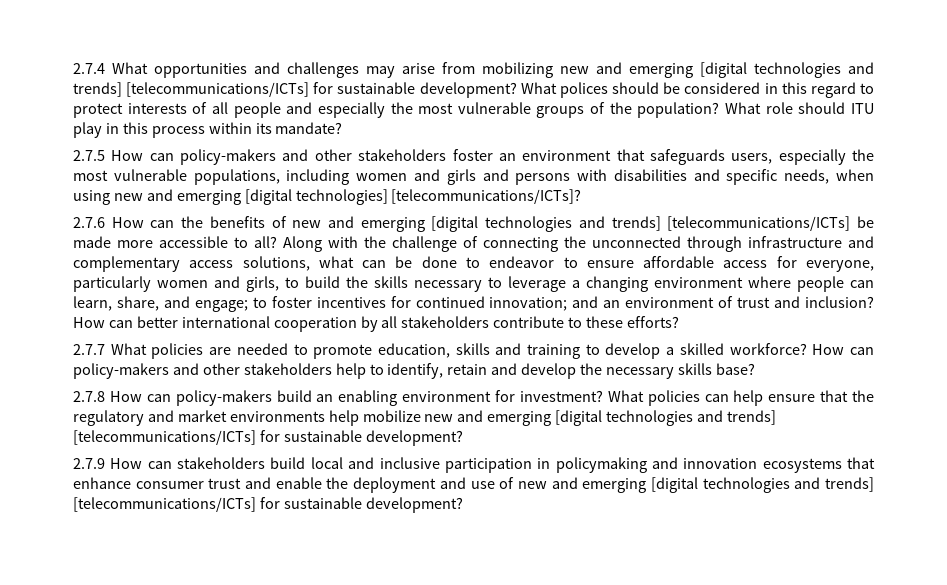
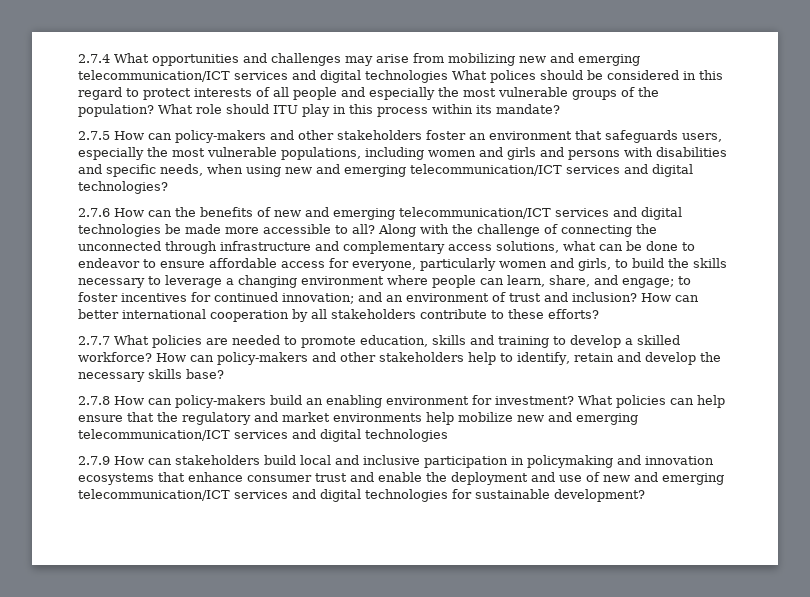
- 2.7.4 What opportunities and challenges may arise from mobilizing new and emerging [digital technologies and trends] [telecommunications/ICTs] for sustainable development? What polices should be considered in this regard to protect interests of all people and especially the most vulnerable groups of the population?
+ 2.7.4 What opportunities and challenges may arise from mobilizing new and emerging telecommunication/ICT services and digital technologies What polices should be considered in this regard to protect interests of all people and especially the most vulnerable groups of the population?
- 2.7.5 How can policy-makers and other stakeholders foster an environment that safeguards users, especially the most vulnerable populations, including women and girls and persons with disabilities and specific needs, when using new and emerging [digital technologies] [telecommunications/ICTs]?
+ 2.7.5 How can policy-makers and other stakeholders foster an environment that safeguards users, especially the most vulnerable populations, including women and girls and persons with disabilities and specific needs, when using new and emerging telecommunication/ICT services and digital technologies?
- 2.7.6 How can the benefits of new and emerging [digital technologies and trends] [telecommunications/ICTs] be made more accessible to all?
+ 2.7.6 How can the benefits of new and emerging telecommunication/ICT services and digital technologies be made more accessible to all?
- What policies can help ensure that the regulatory and market environments help mobilize new and emerging [digital technologies and trends] [telecommunications/ICTs] for sustainable development?
+ What policies can help ensure that the regulatory and market environments help mobilize new and emerging telecommunication/ICT services and digital technologies
- 2.7.9 How can stakeholders build local and inclusive participation in policymaking and innovation ecosystems that enhance consumer trust and enable the deployment and use of new and emerging [digital technologies and trends] [telecommunications/ICTs] for sustainable development?
+ 2.7.9 How can stakeholders build local and inclusive participation in policymaking and innovation ecosystems that enhance consumer trust and enable the deployment and use of new and emerging telecommunication/ICT services and digital technologies for sustainable development?

